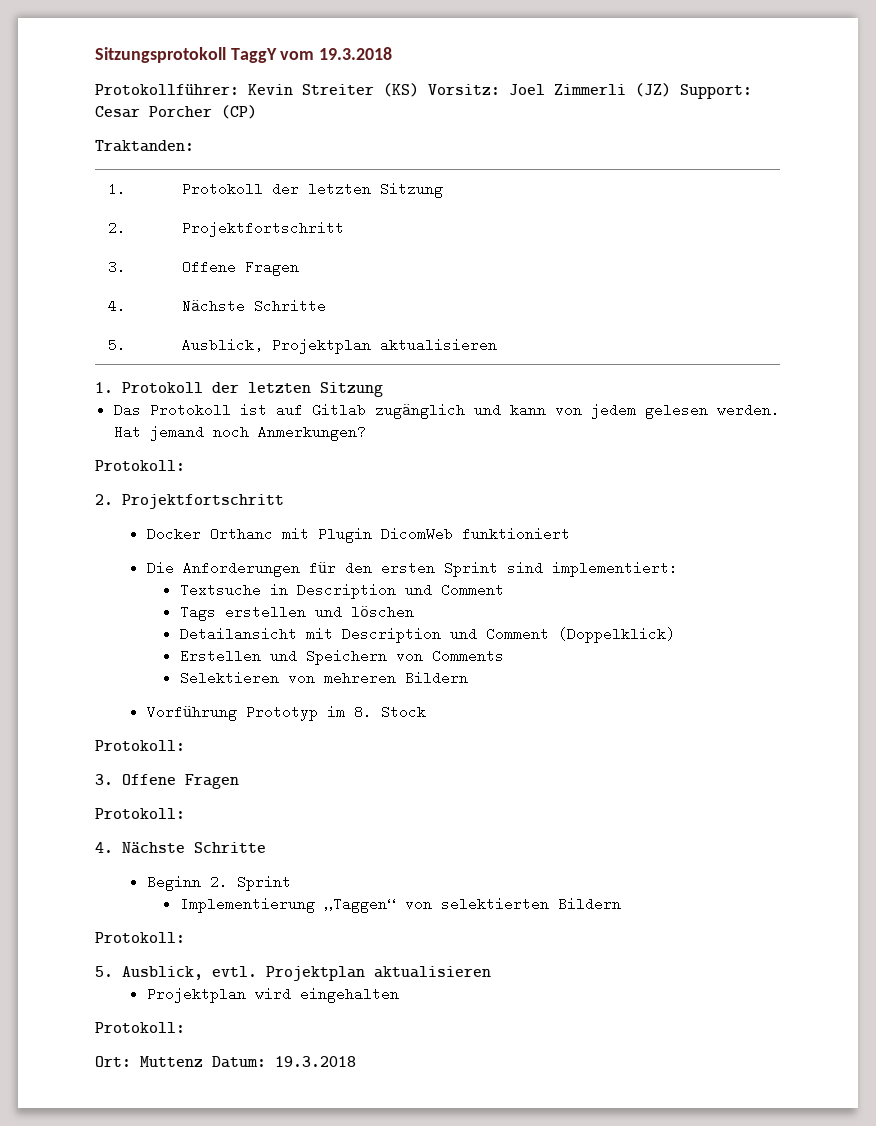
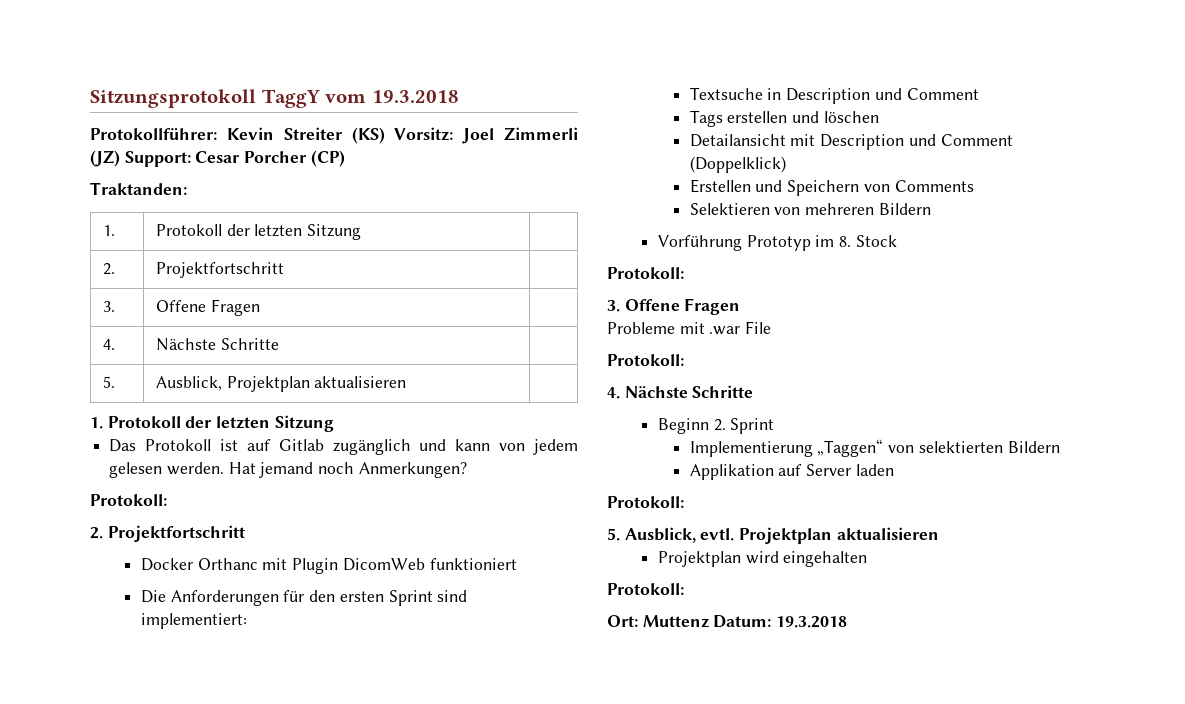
+ Probleme mit .war File
+ Applikation auf Server laden

